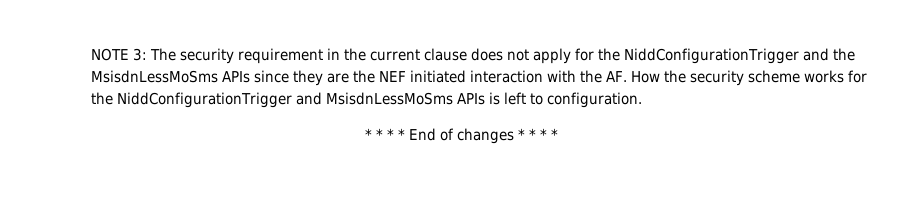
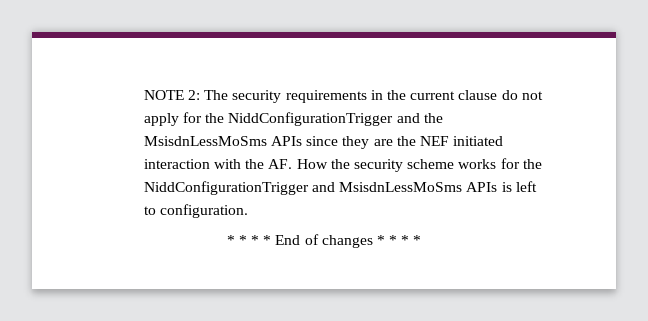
- NOTE 3: The security requirement in the current clause does not apply for the NiddConfigurationTrigger and the MsisdnLessMoSms APIs since they are the NEF initiated interaction with the AF. How the security scheme works for the NiddConfigurationTrigger and MsisdnLessMoSms APIs is left to configuration.
+ NOTE 2: The security requirements in the current clause do not apply for the NiddConfigurationTrigger and the MsisdnLessMoSms APIs since they are the NEF initiated interaction with the AF. How the security scheme works for the NiddConfigurationTrigger and MsisdnLessMoSms APIs is left to configuration.

